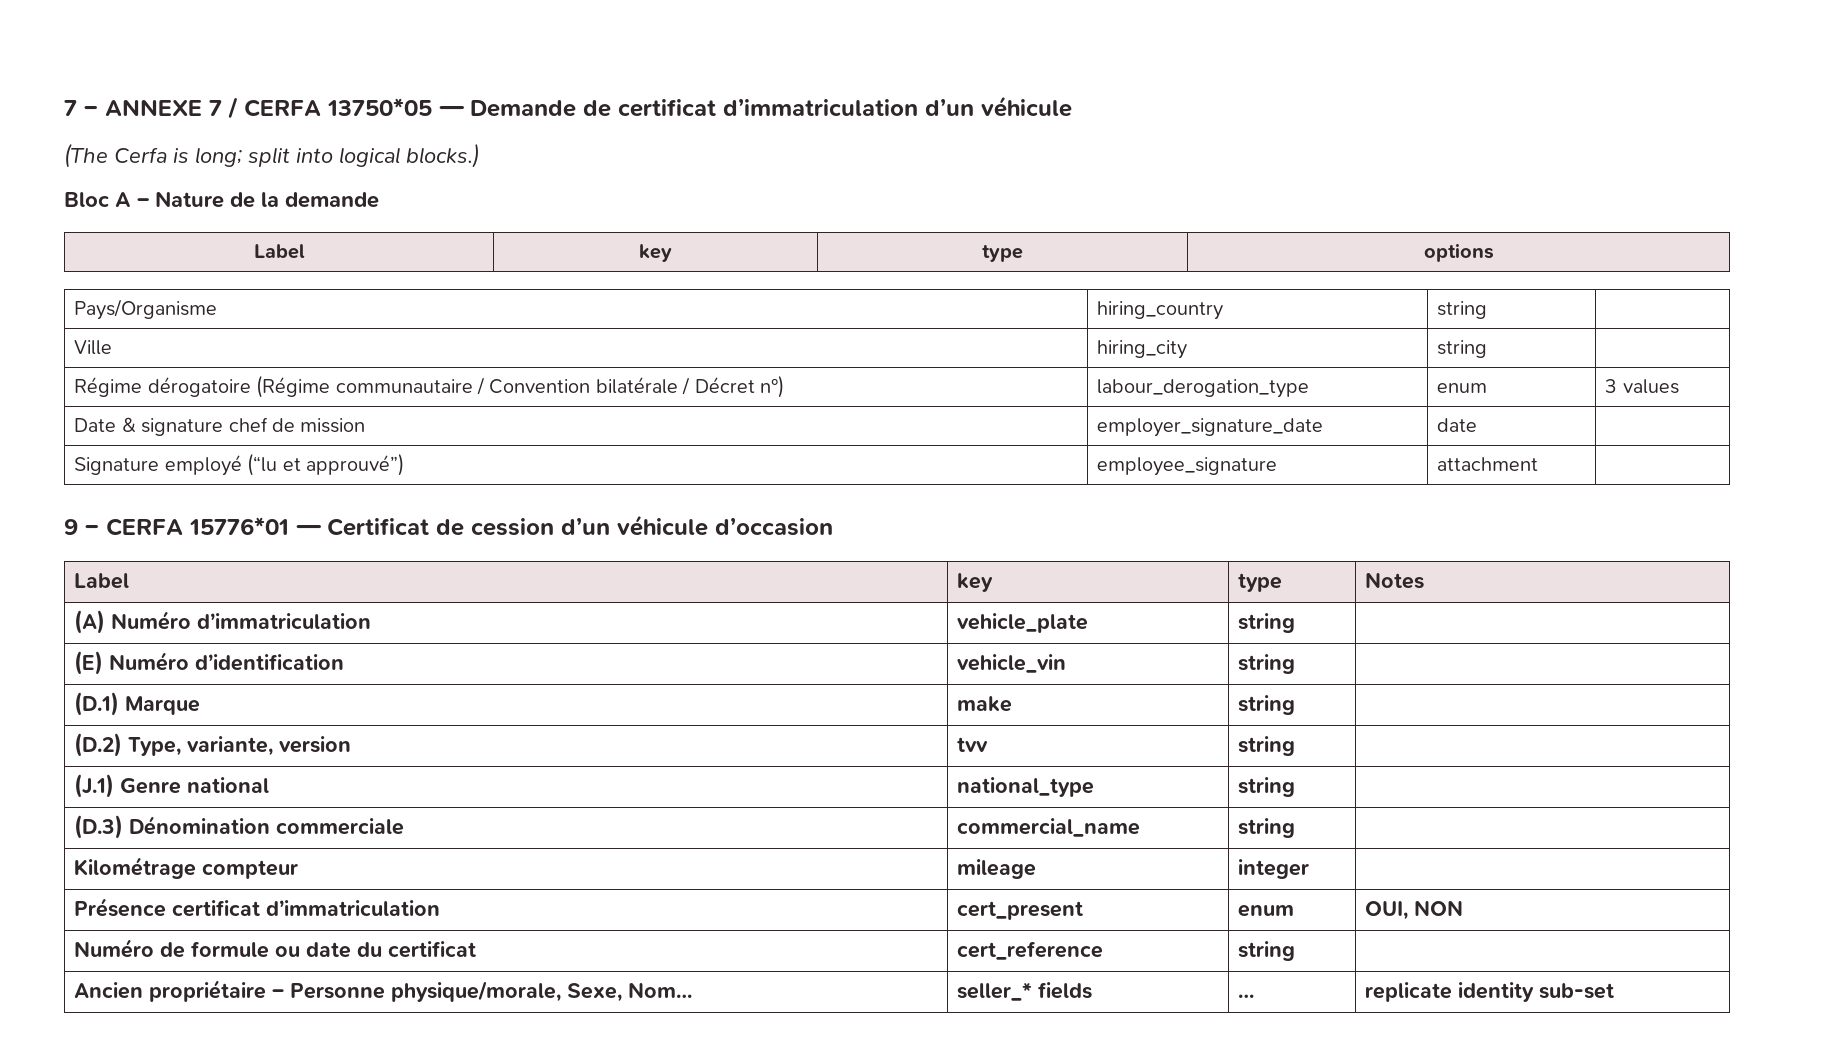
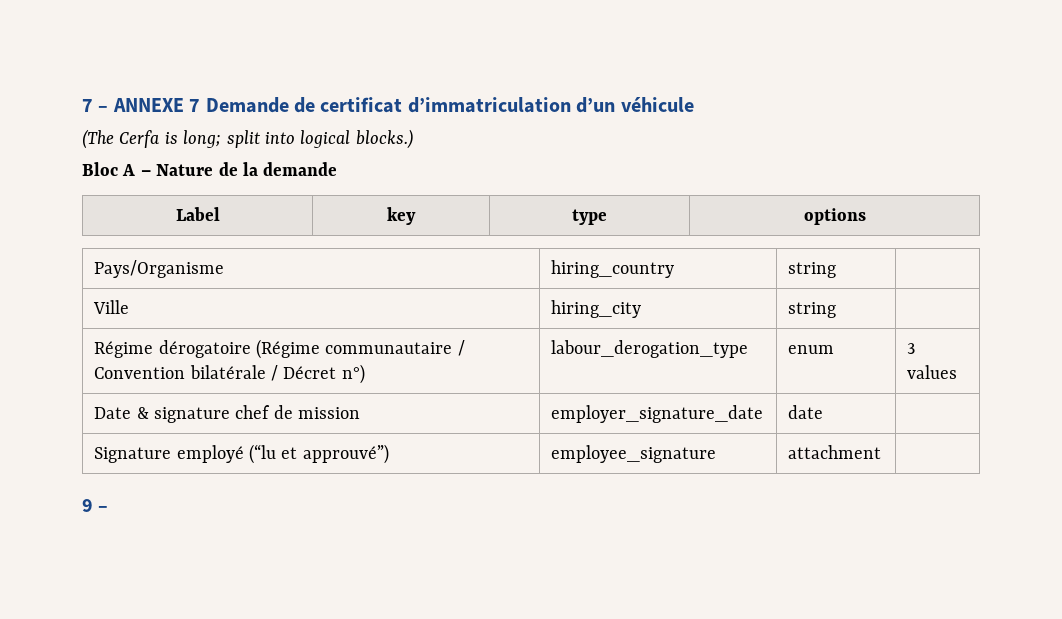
- 7 – ANNEXE 7 / CERFA 13750*05 — Demande de certificat d’immatriculation d’un véhicule
+ 7 – ANNEXE 7 Demande de certificat d’immatriculation d’un véhicule
- 9 – CERFA 15776*01 — Certificat de cession d’un véhicule d’occasion
- Label | key | type | Notes
- (A) Numéro d’immatriculation | vehicle_plate | string |
- (E) Numéro d’identification | vehicle_vin | string |
- (D.1) Marque | make | string |
- (D.2) Type, variante, version | tvv | string |
- (J.1) Genre national | national_type | string |
- (D.3) Dénomination commerciale | commercial_name | string |
- Kilométrage compteur | mileage | integer |
- Présence certificat d’immatriculation | cert_present | enum | OUI, NON
- Numéro de formule ou date du certificat | cert_reference | string |
- Ancien propriétaire – Personne physique/morale, Sexe, Nom… | seller_* fields | … | replicate identity sub-set
+ 9 –

